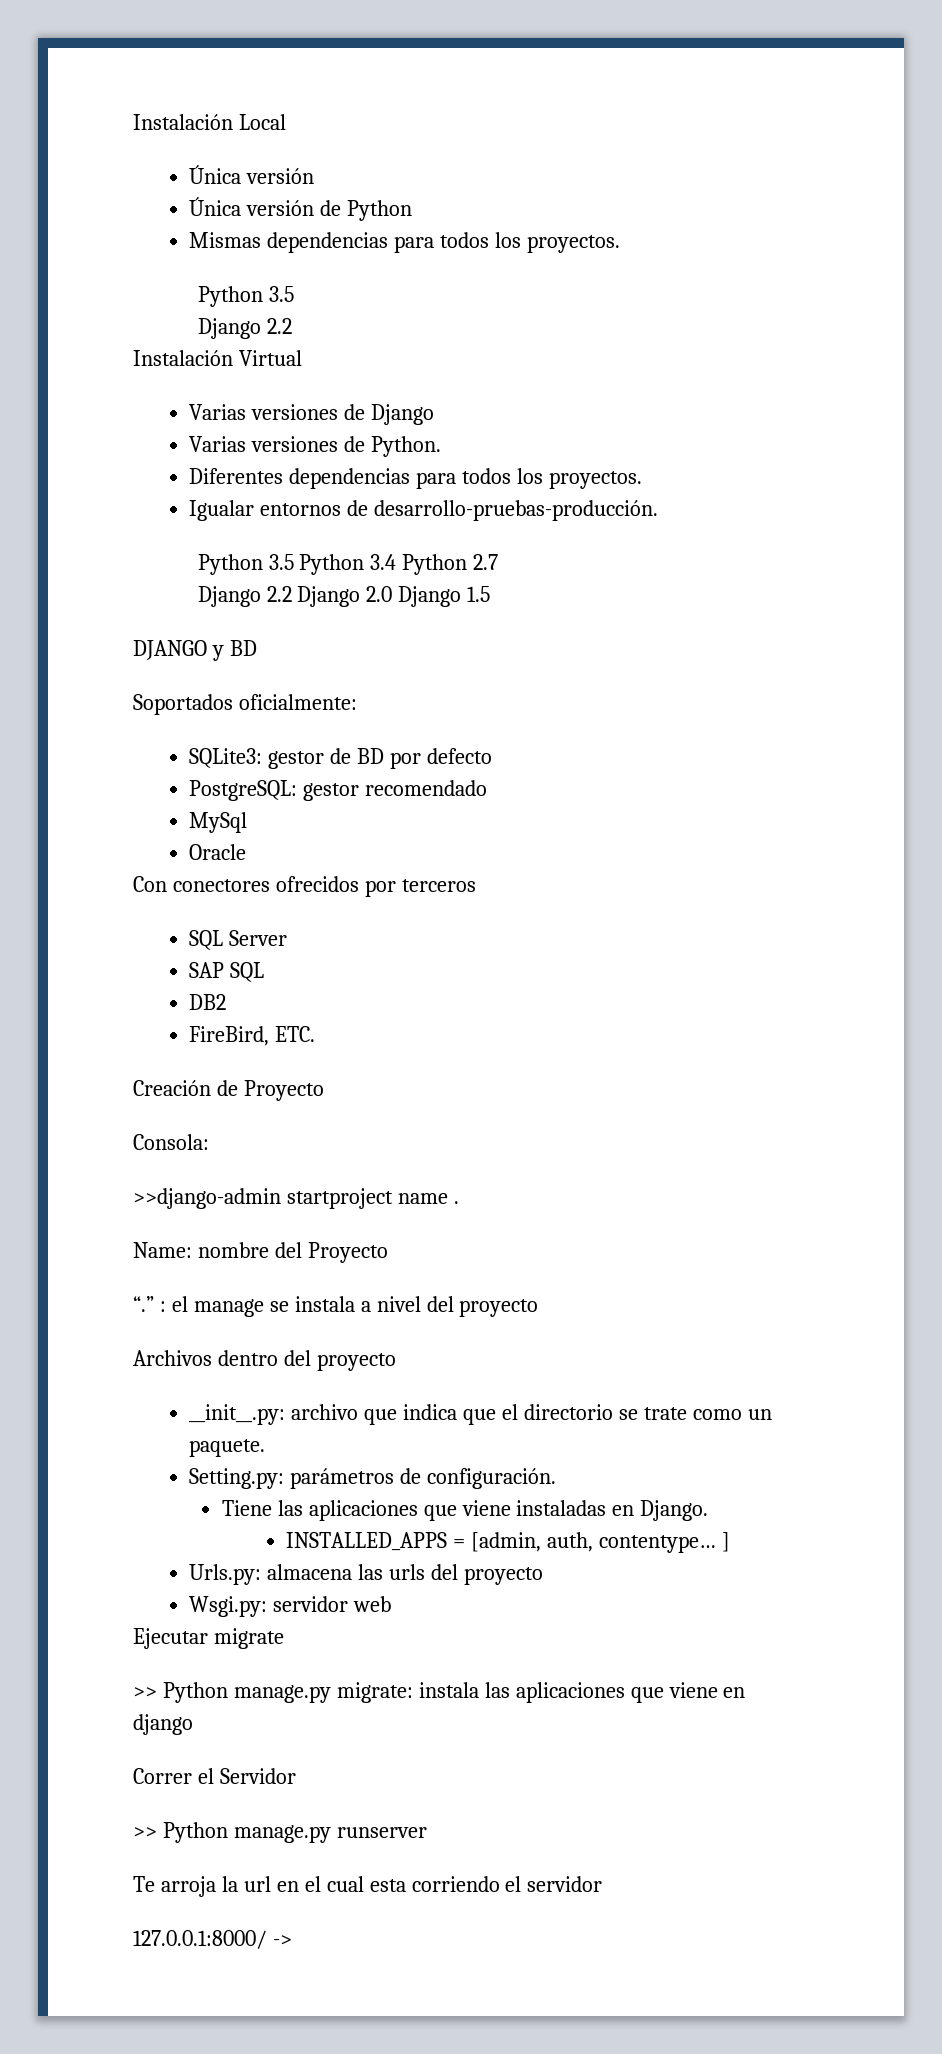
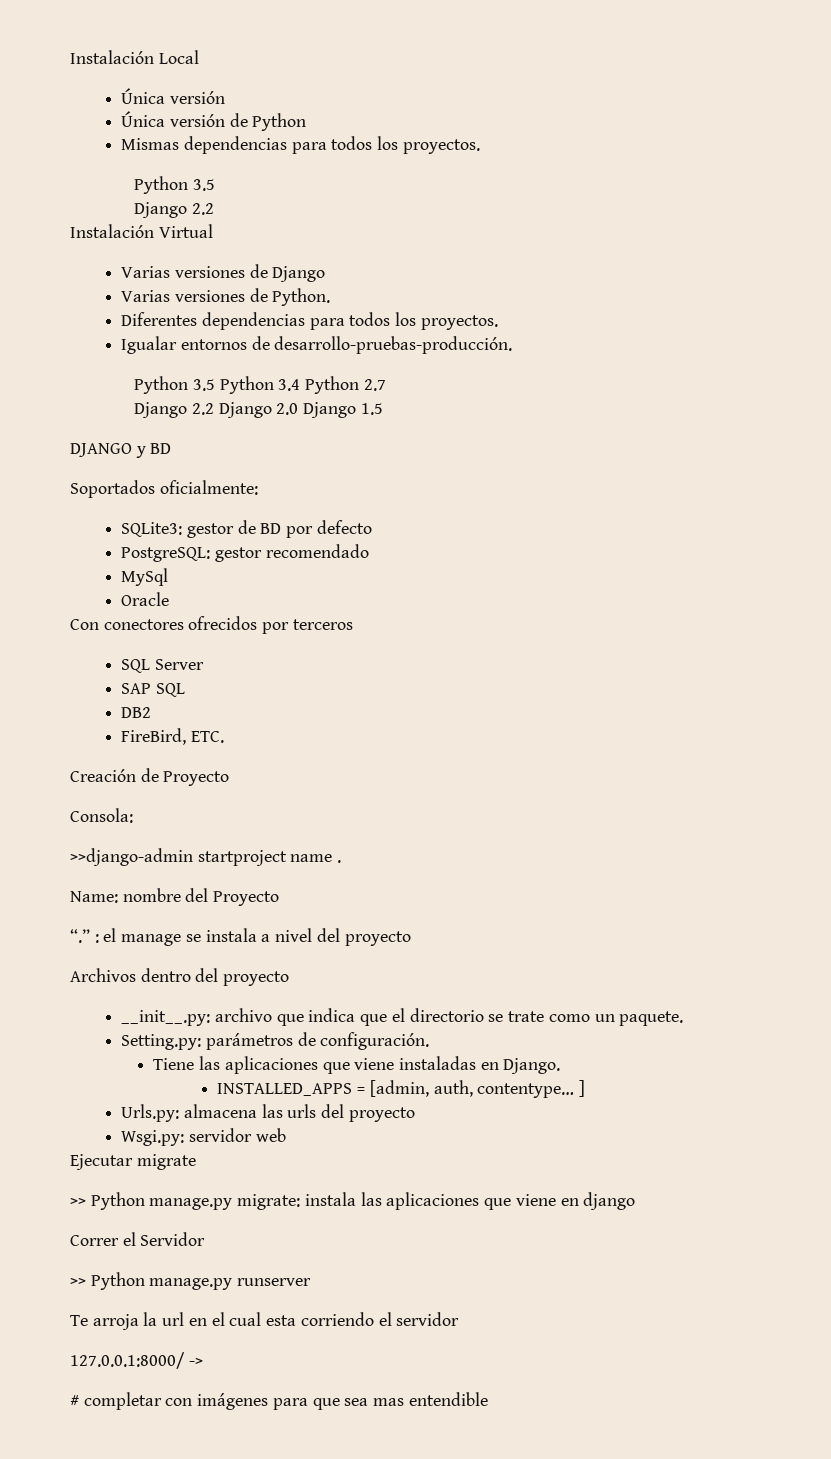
+ # completar con imágenes para que sea mas entendible

